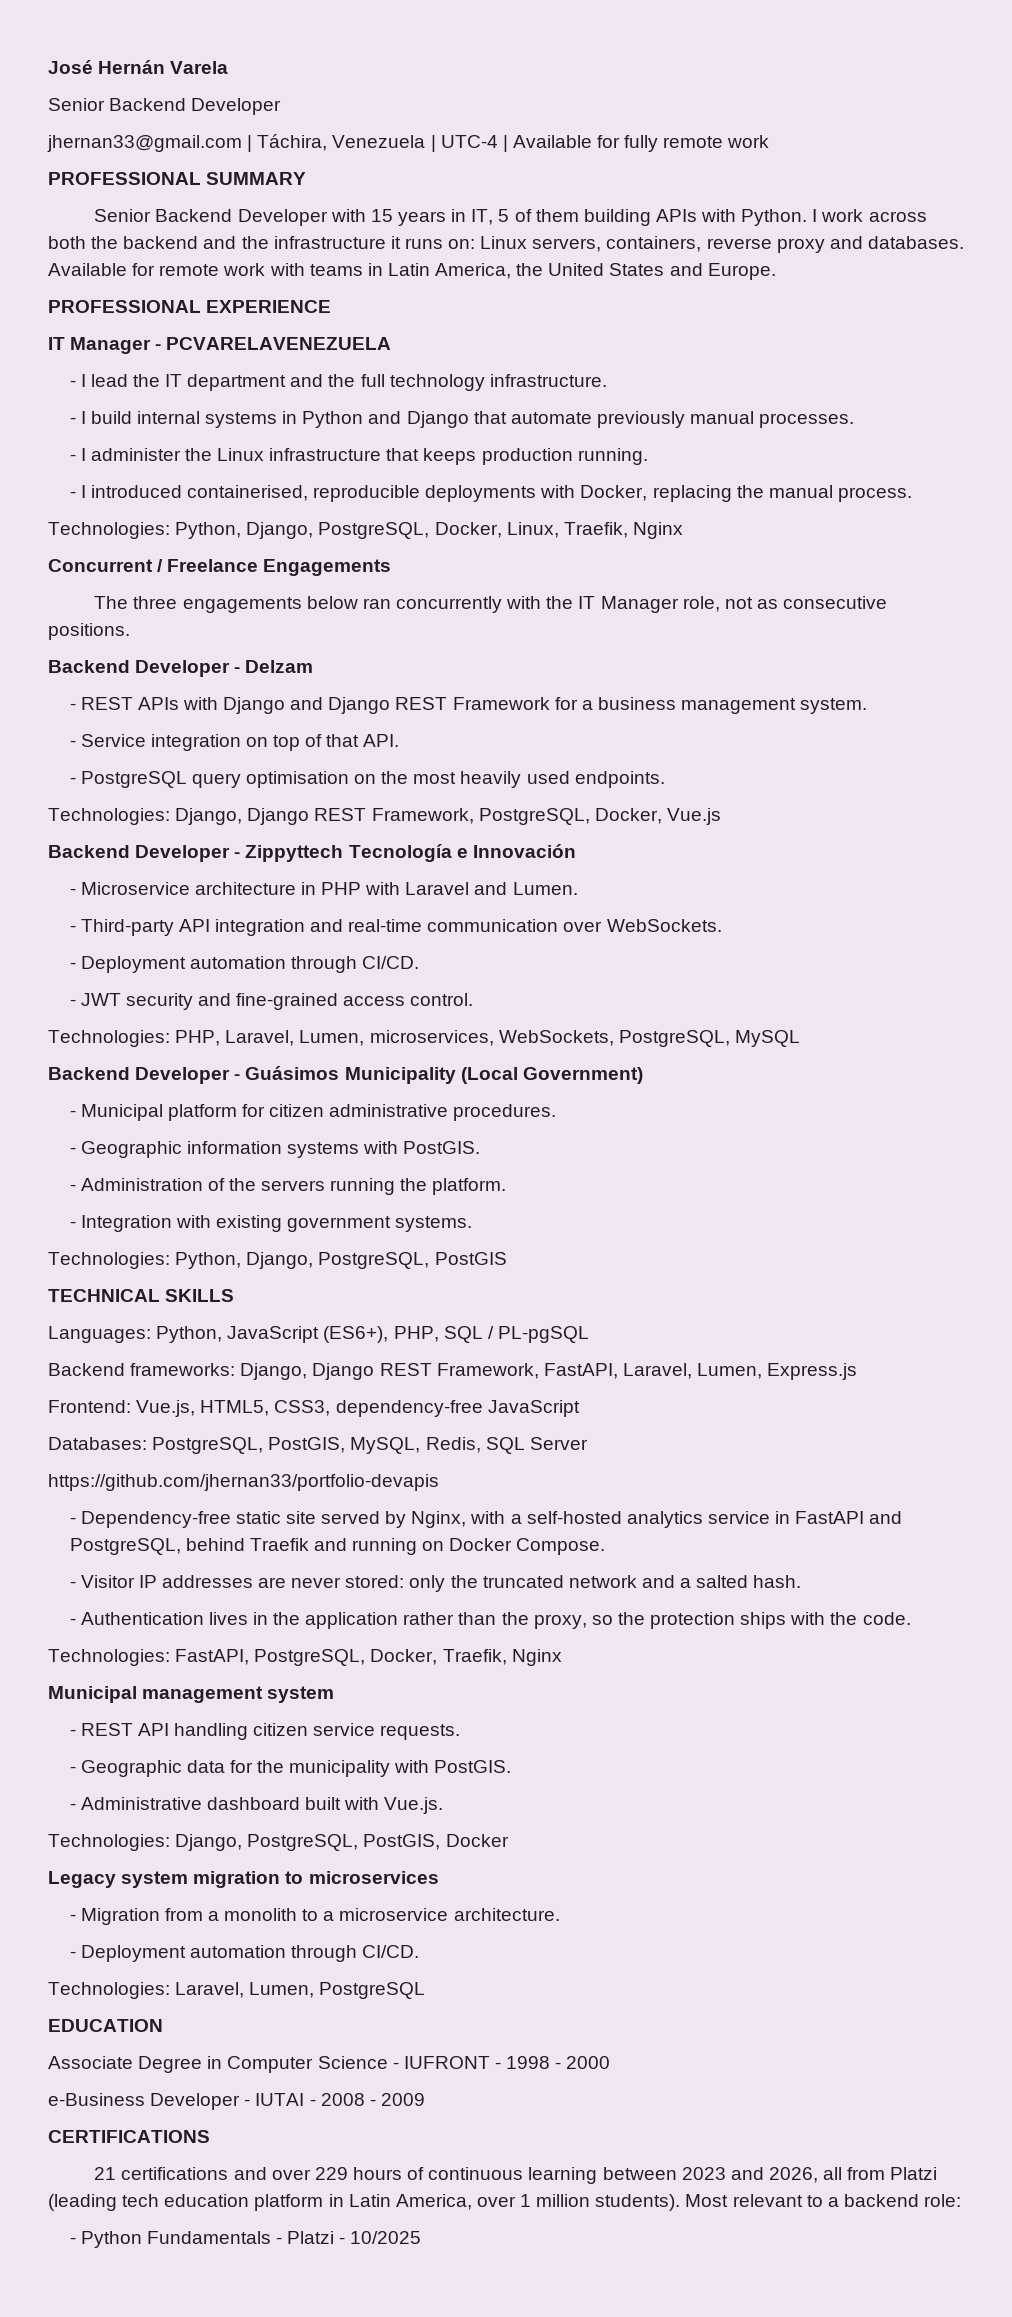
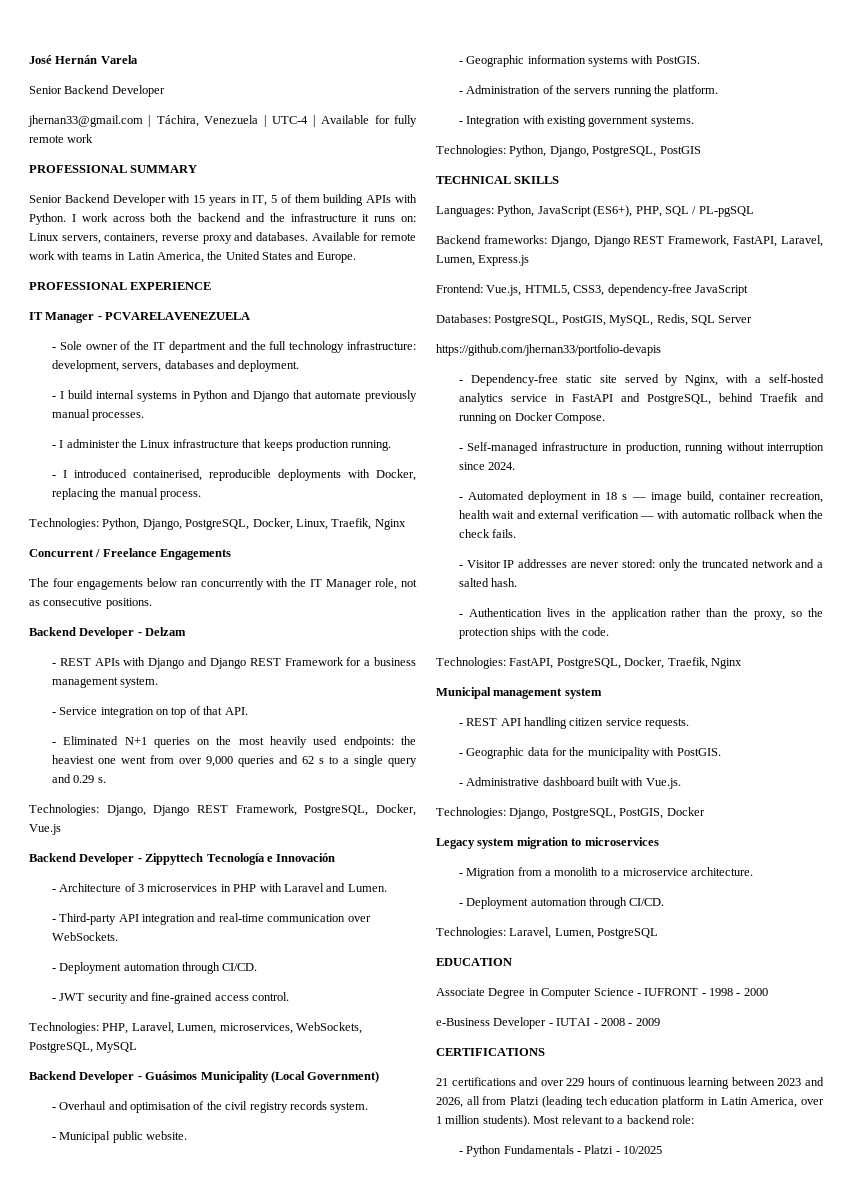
- - I lead the IT department and the full technology infrastructure.
+ - Sole owner of the IT department and the full technology infrastructure: development, servers, databases and deployment.
- The three engagements below ran concurrently with the IT Manager role, not as consecutive positions.
+ The four engagements below ran concurrently with the IT Manager role, not as consecutive positions.
- - PostgreSQL query optimisation on the most heavily used endpoints.
+ - Eliminated N+1 queries on the most heavily used endpoints: the heaviest one went from over 9,000 queries and 62 s to a single query and 0.29 s.
- - Microservice architecture in PHP with Laravel and Lumen.
+ - Architecture of 3 microservices in PHP with Laravel and Lumen.
- - Municipal platform for citizen administrative procedures.
+ - Overhaul and optimisation of the civil registry records system.
+ - Municipal public website.
+ - Self-managed infrastructure in production, running without interruption since 2024.
+ - Automated deployment in 18 s — image build, container recreation, health wait and external verification — with automatic rollback when the check fails.

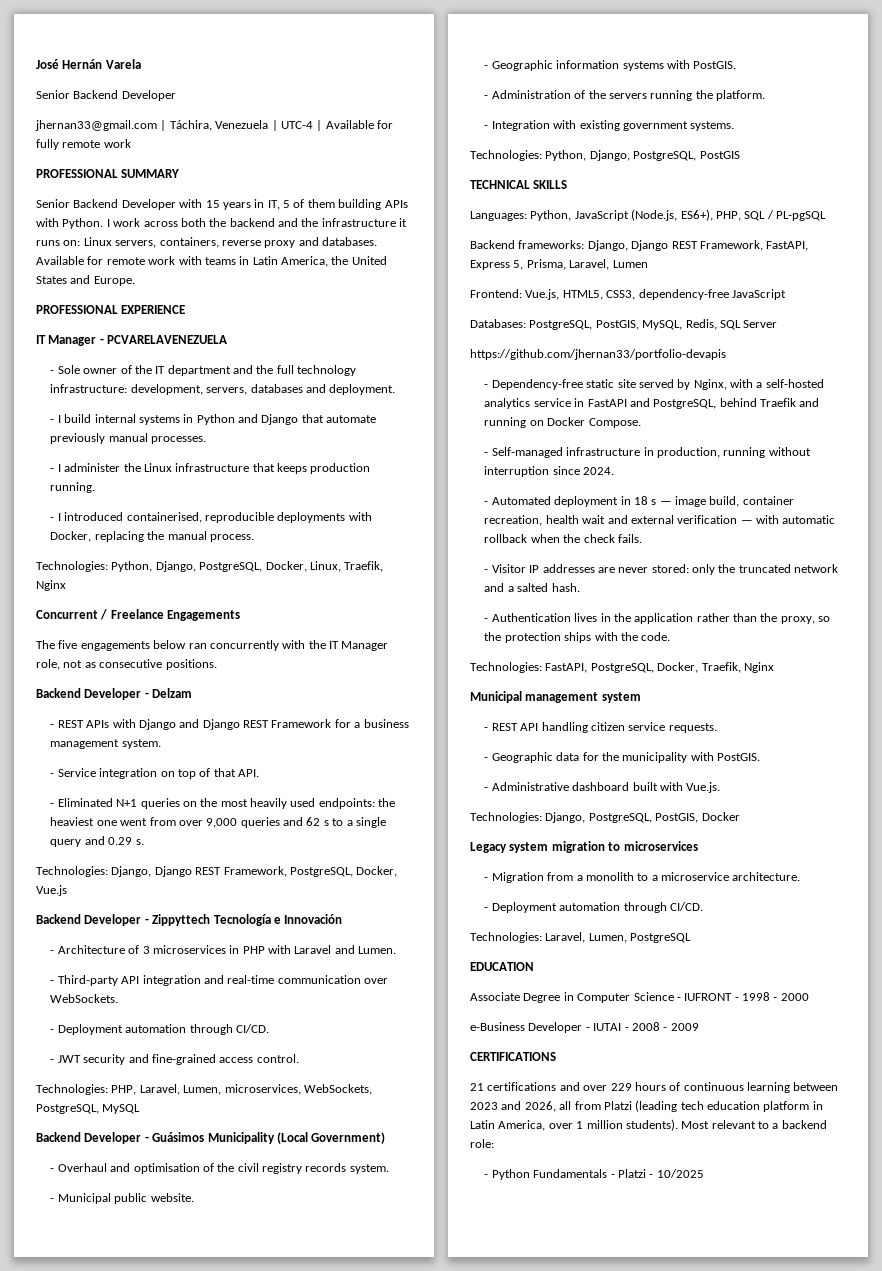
- The four engagements below ran concurrently with the IT Manager role, not as consecutive positions.
+ The five engagements below ran concurrently with the IT Manager role, not as consecutive positions.
- Languages: Python, JavaScript (ES6+), PHP, SQL / PL-pgSQL
+ Languages: Python, JavaScript (Node.js, ES6+), PHP, SQL / PL-pgSQL
- Backend frameworks: Django, Django REST Framework, FastAPI, Laravel, Lumen, Express.js
+ Backend frameworks: Django, Django REST Framework, FastAPI, Express 5, Prisma, Laravel, Lumen

